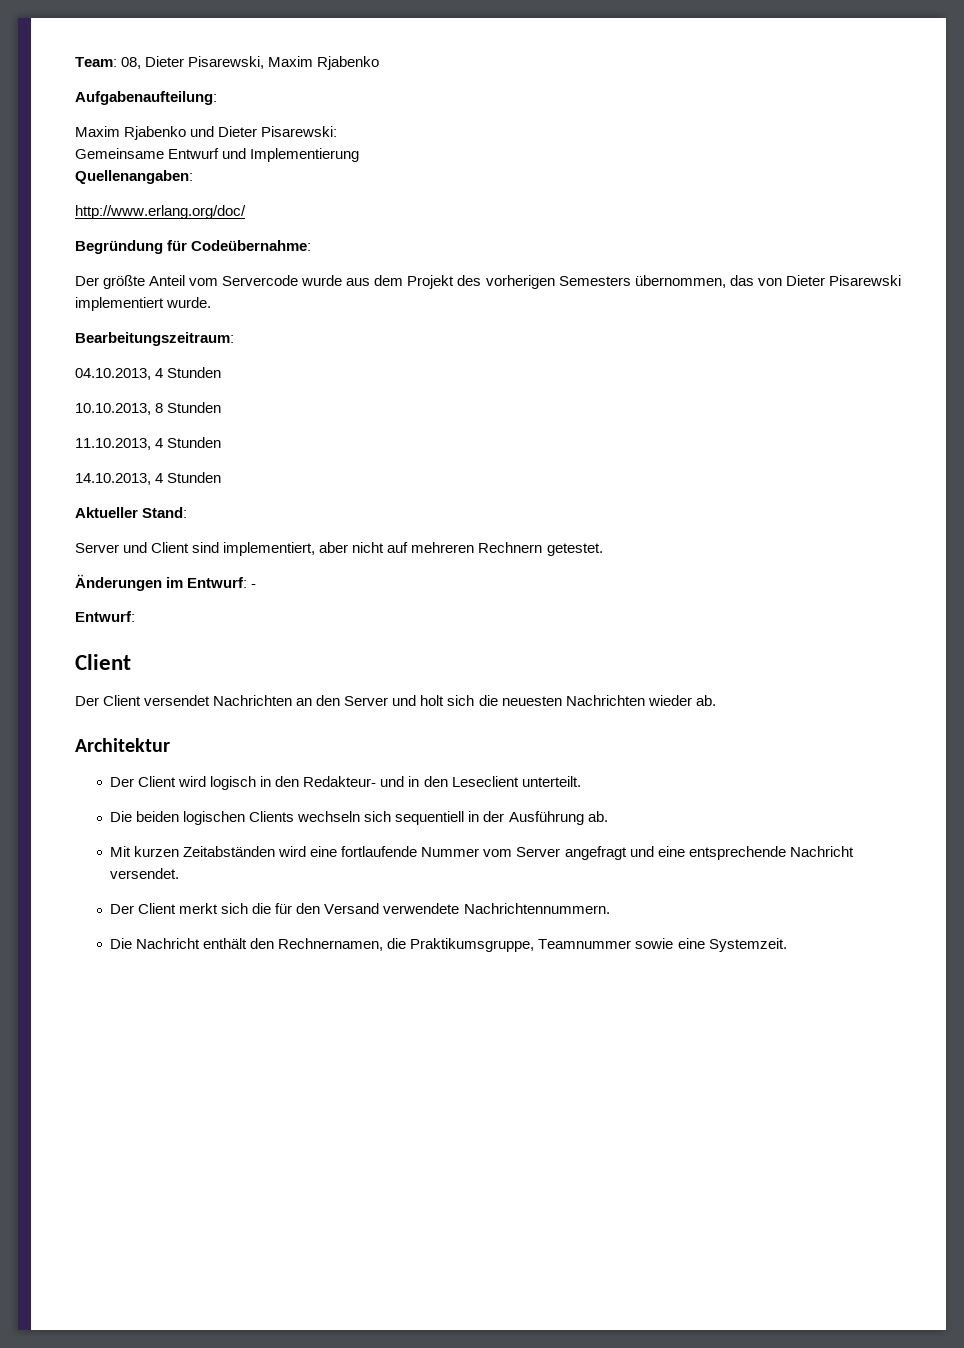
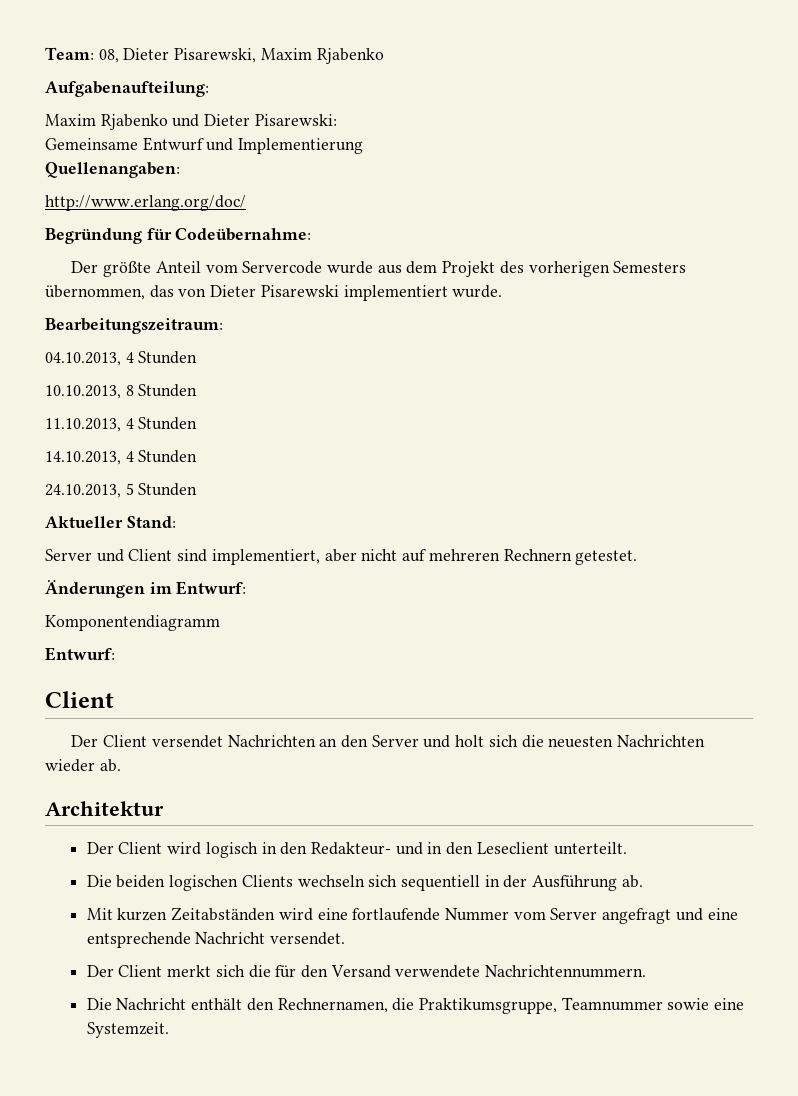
+ 24.10.2013, 5 Stunden
- Änderungen im Entwurf: -
+ Änderungen im Entwurf:
+ Komponentendiagramm

